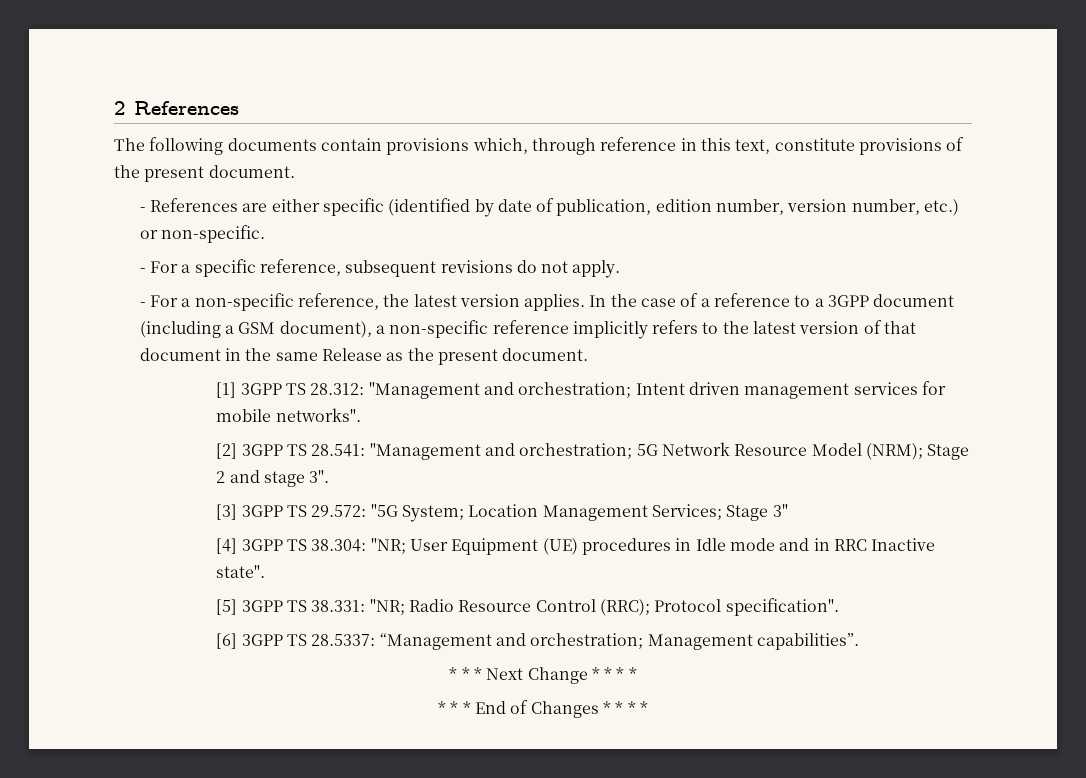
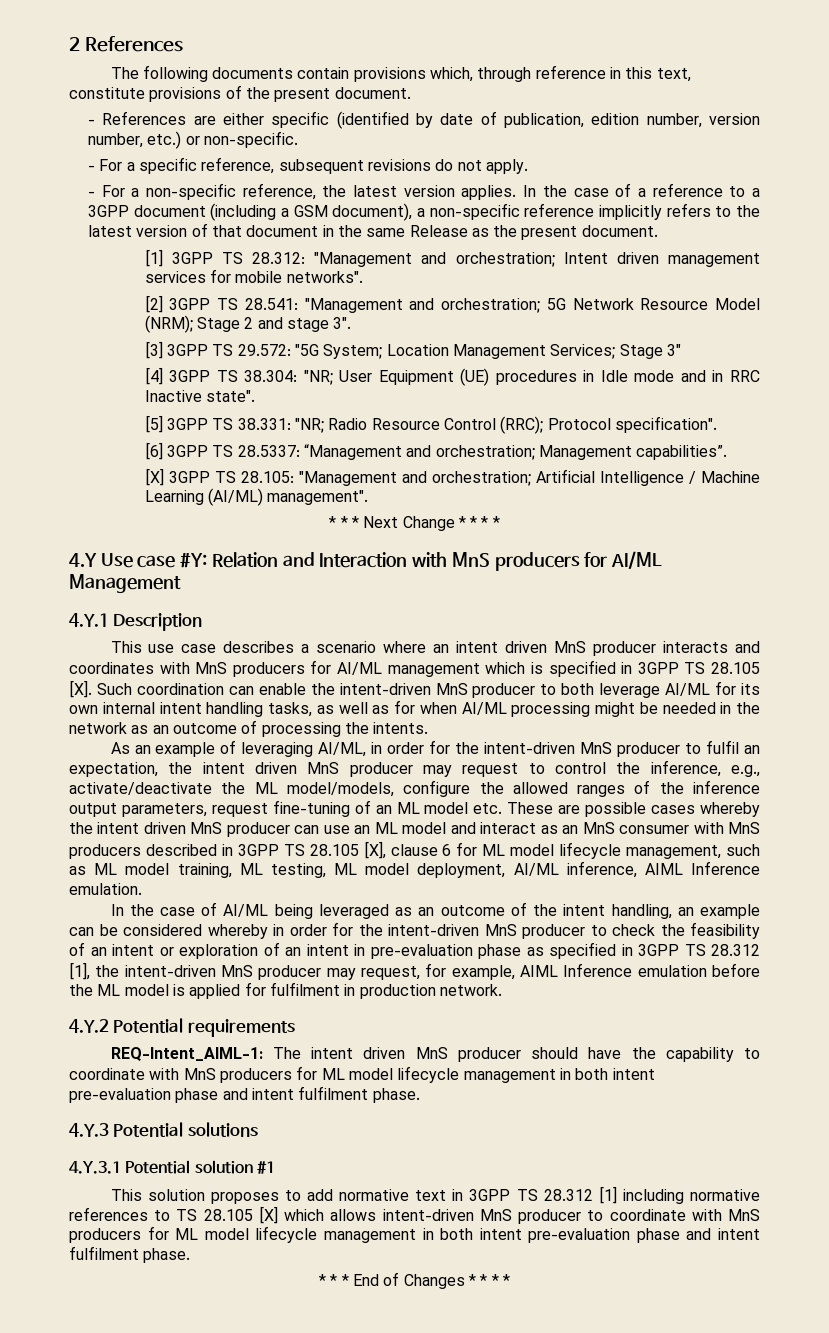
+ [X] 3GPP TS 28.105: "Management and orchestration; Artificial Intelligence / Machine Learning (AI/ML) management".
+ 4.Y Use case #Y: Relation and Interaction with MnS producers for AI/ML Management
+ 4.Y.1 Description
+ This use case describes a scenario where an intent driven MnS producer interacts and coordinates with MnS producers for AI/ML management which is specified in 3GPP TS 28.105 [X]. Such coordination can enable the intent-driven MnS producer to both leverage AI/ML for its own internal intent handling tasks, as well as for when AI/ML processing might be needed in the network as an outcome of processing the intents.
+ As an example of leveraging AI/ML, in order for the intent-driven MnS producer to fulfil an expectation, the intent driven MnS producer may request to control the inference, e.g., activate/deactivate the ML model/models, configure the allowed ranges of the inference output parameters, request fine-tuning of an ML model etc. These are possible cases whereby the intent driven MnS producer can use an ML model and interact as an MnS consumer with MnS producers described in 3GPP TS 28.105 [X], clause 6 for ML model lifecycle management, such as ML model training, ML testing, ML model deployment, AI/ML inference, AIML Inference emulation.
+ In the case of AI/ML being leveraged as an outcome of the intent handling, an example can be considered whereby in order for the intent-driven MnS producer to check the feasibility of an intent or exploration of an intent in pre-evaluation phase as specified in 3GPP TS 28.312 [1], the intent-driven MnS producer may request, for example, AIML Inference emulation before the ML model is applied for fulfilment in production network.
+ 4.Y.2 Potential requirements
+ REQ-Intent_AIML-1: The intent driven MnS producer should have the capability to coordinate with MnS producers for ML model lifecycle management in both intent pre-evaluation phase and intent fulfilment phase.
+ 4.Y.3 Potential solutions
+ 4.Y.3.1 Potential solution #1
+ This solution proposes to add normative text in 3GPP TS 28.312 [1] including normative references to TS 28.105 [X] which allows intent-driven MnS producer to coordinate with MnS producers for ML model lifecycle management in both intent pre-evaluation phase and intent fulfilment phase.

